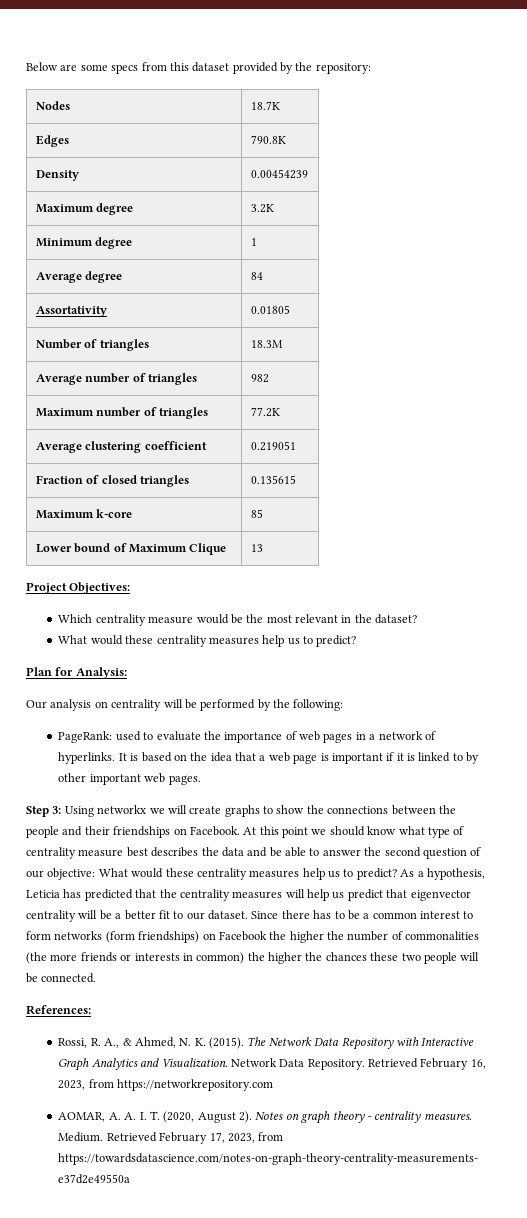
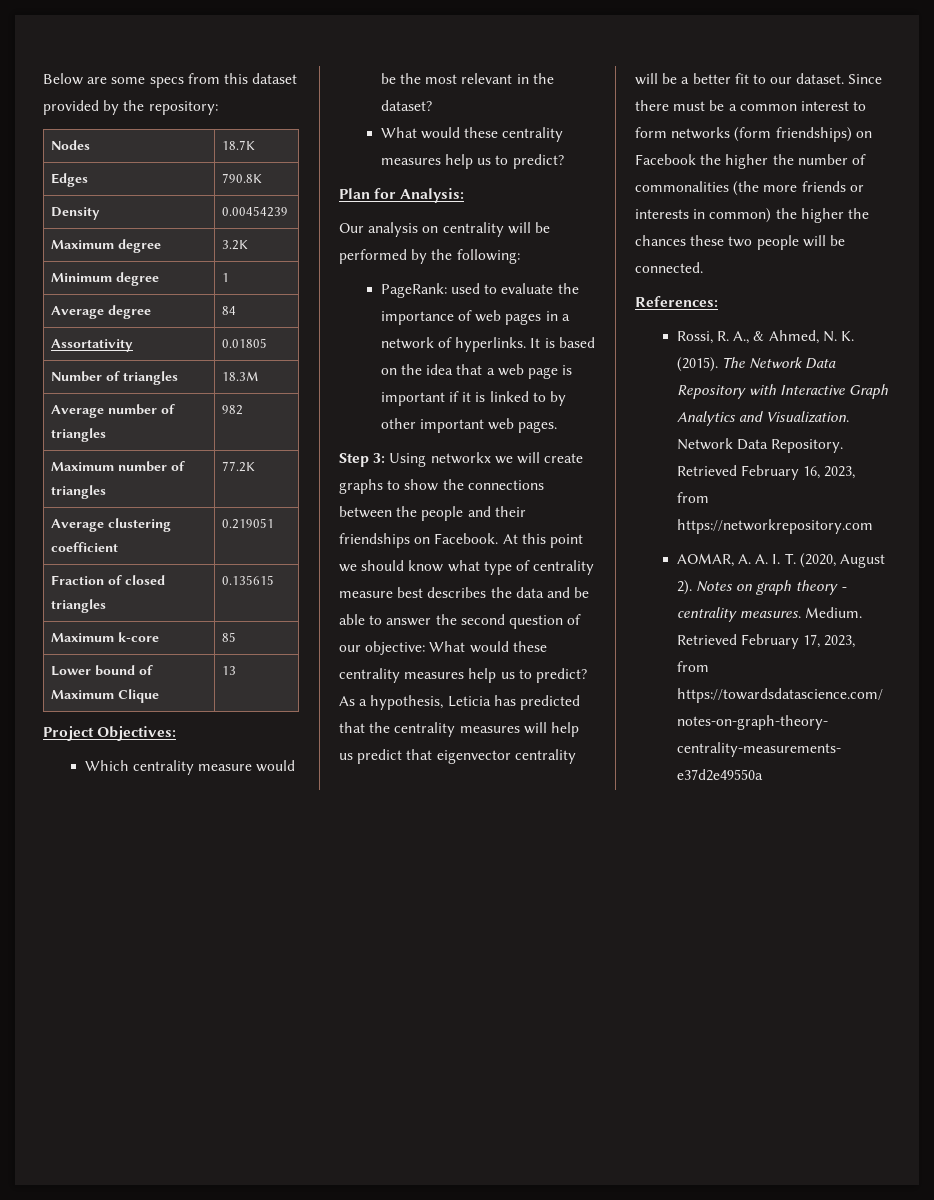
- Since there has to be a common interest to form networks (form friendships) on Facebook the higher the number of commonalities (the more friends or interests in common) the higher the chances these two people will be connected.
+ Since there must be a common interest to form networks (form friendships) on Facebook the higher the number of commonalities (the more friends or interests in common) the higher the chances these two people will be connected.

